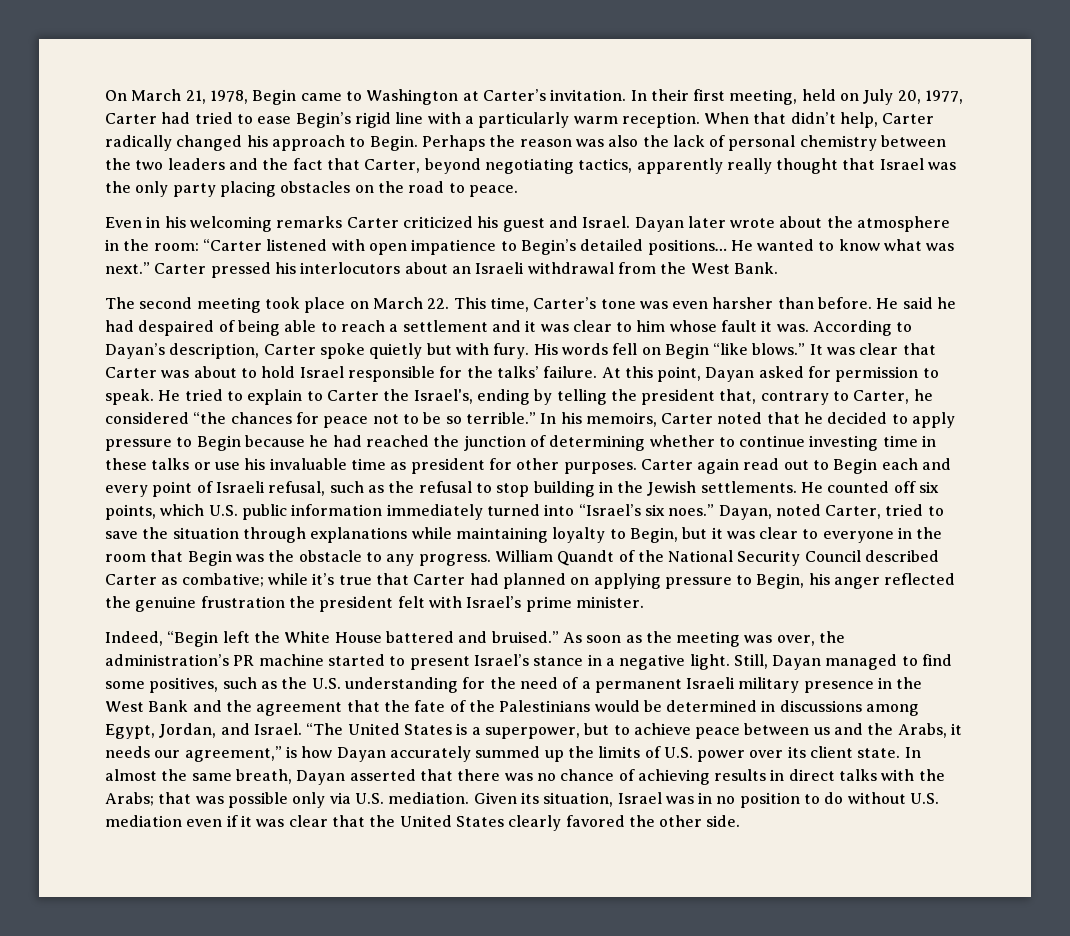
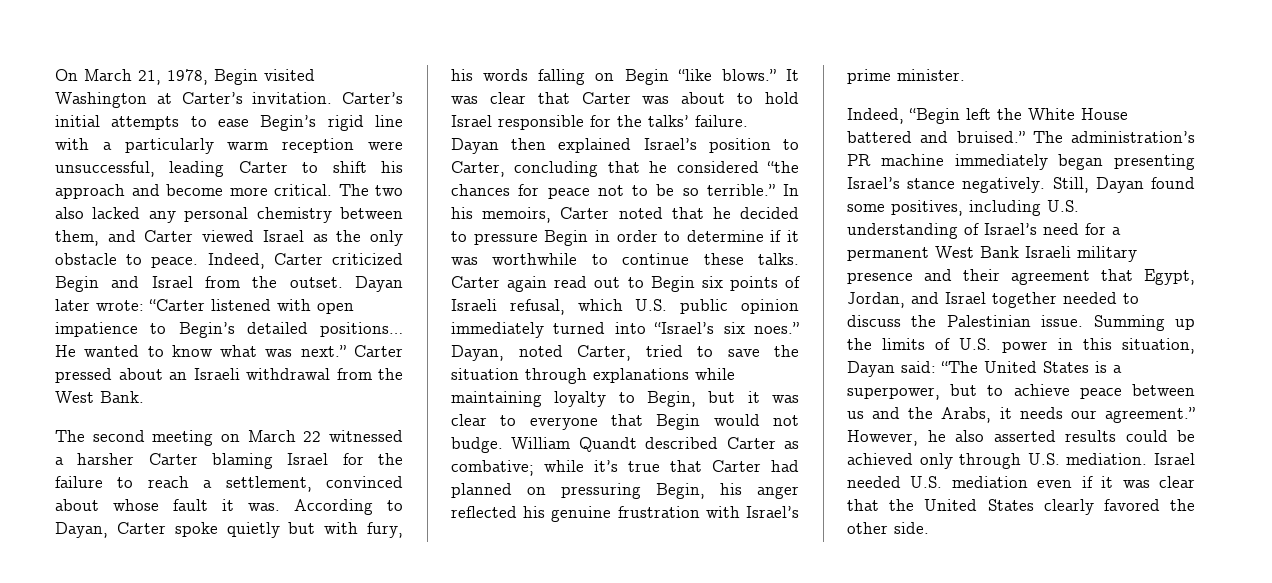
- On March 21, 1978, Begin came to Washington at Carter’s invitation.
+ On March 21, 1978, Begin visited Washington at Carter’s invitation.
- In their first meeting, held on July 20, 1977, Carter had tried to ease Begin’s rigid line with a particularly warm reception. When that didn’t help, Carter radically changed his approach to Begin. Perhaps the reason was also the lack of personal chemistry between the two leaders and the fact that Carter, beyond negotiating tactics, apparently really thought that Israel was the only party placing obstacles on the road to peace.
- Even in his welcoming remarks Carter criticized his guest and Israel. Dayan later wrote about the atmosphere in the room: “Carter listened with open impatience to Begin’s detailed positions…
+ Carter’s initial attempts to ease Begin’s rigid line with a particularly warm reception were unsuccessful, leading Carter to shift his approach and become more critical. The two also lacked any personal chemistry between them, and Carter viewed Israel as the only obstacle to peace. Indeed, Carter criticized Begin and Israel from the outset. Dayan later wrote: “Carter listened with open impatience to Begin’s detailed positions…
- Carter pressed his interlocutors about an Israeli withdrawal from the West Bank.
+ Carter pressed about an Israeli withdrawal from the West Bank.
- The second meeting took place on March 22. This time, Carter’s tone was even harsher than before. He said he had despaired of being able to reach a settlement and it was clear to him whose fault it was.
+ The second meeting on March 22 witnessed a harsher Carter blaming Israel for the failure to reach a settlement, convinced about whose fault it was.
- According to Dayan’s description, Carter spoke quietly but with fury. His words fell on Begin “like blows.”
+ According to Dayan, Carter spoke quietly but with fury, his words falling on Begin “like blows.”
- At this point, Dayan asked for permission to speak. He tried to explain to Carter the Israel's, ending by telling the president that, contrary to Carter, he considered “the chances for peace not to be so terrible.”
+ Dayan then explained Israel’s position to Carter, concluding that he considered “the chances for peace not to be so terrible.”
- In his memoirs, Carter noted that he decided to apply pressure to Begin because he had reached the junction of determining whether to continue investing time in these talks or use his invaluable time as president for other purposes.
+ In his memoirs, Carter noted that he decided to pressure Begin in order to determine if it was worthwhile to continue these talks.
- Carter again read out to Begin each and every point of Israeli refusal, such as the refusal to stop building in the Jewish settlements. He counted off six points, which U.S. public information immediately turned into “Israel’s six noes.”
+ Carter again read out to Begin six points of Israeli refusal, which U.S. public opinion immediately turned into “Israel’s six noes.”
- Dayan, noted Carter, tried to save the situation through explanations while maintaining loyalty to Begin, but it was clear to everyone in the room that Begin was the obstacle to any progress. William Quandt of the National Security Council described Carter as combative; while it’s true that Carter had planned on applying pressure to Begin, his anger reflected the genuine frustration the president felt with Israel’s prime minister.
+ Dayan, noted Carter, tried to save the situation through explanations while maintaining loyalty to Begin, but it was clear to everyone that Begin would not budge. William Quandt described Carter as combative; while it’s true that Carter had planned on pressuring Begin, his anger reflected his genuine frustration with Israel’s prime minister.
- As soon as the meeting was over, the administration’s PR machine started to present Israel’s stance in a negative light. Still, Dayan managed to find some positives, such as the U.S. understanding for the need of a permanent Israeli military presence in the West Bank and the agreement that the fate of the Palestinians would be determined in discussions among Egypt, Jordan, and Israel. “The United States is a superpower, but to achieve peace between us and the Arabs, it needs our agreement,” is how Dayan accurately summed up the limits of U.S. power over its client state. In almost the same breath, Dayan asserted that there was no chance of achieving results in direct talks with the Arabs; that was possible only via U.S. mediation. Given its situation, Israel was in no position to do without U.S. mediation even if it was clear that the United States clearly favored the other side.
+ The administration’s PR machine immediately began presenting Israel’s stance negatively. Still, Dayan found some positives, including U.S. understanding of Israel’s need for a permanent West Bank Israeli military presence and their agreement that Egypt, Jordan, and Israel together needed to discuss the Palestinian issue. Summing up the limits of U.S. power in this situation, Dayan said: “The United States is a superpower, but to achieve peace between us and the Arabs, it needs our agreement.” However, he also asserted results could be achieved only through U.S. mediation. Israel needed U.S. mediation even if it was clear that the United States clearly favored the other side.

